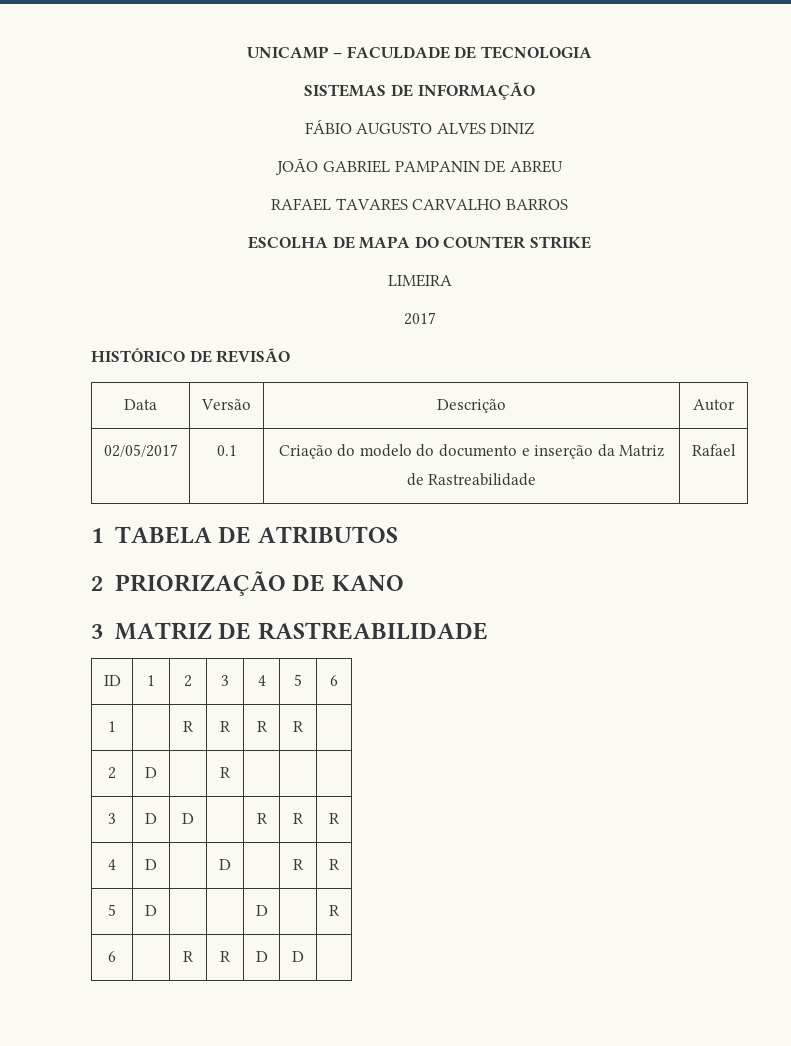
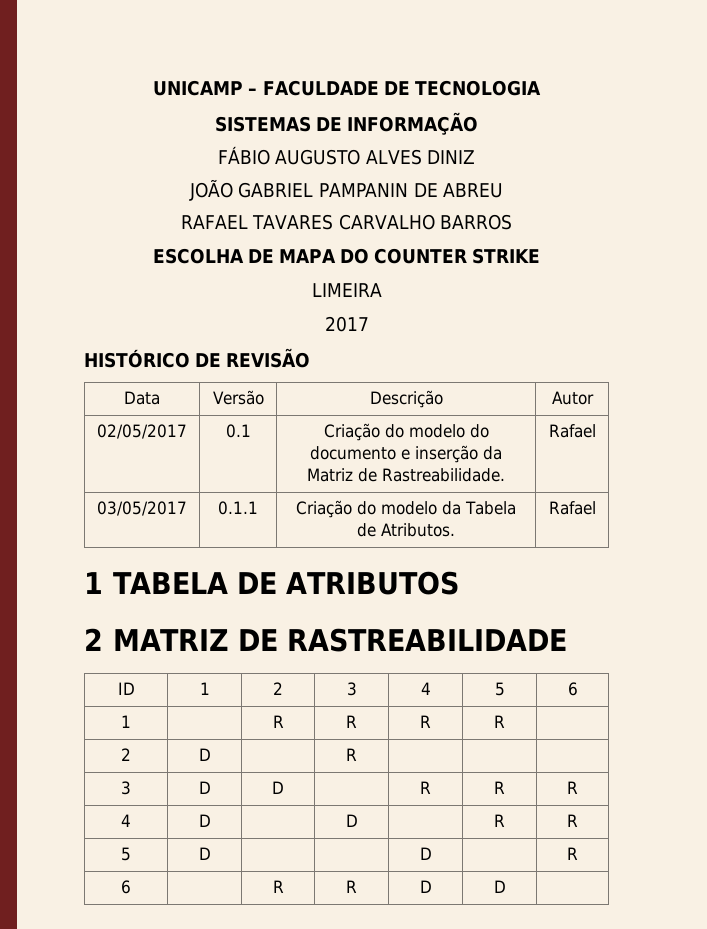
- 02/05/2017 | 0.1 | Criação do modelo do documento e inserção da Matriz de Rastreabilidade | Rafael
+ 02/05/2017 | 0.1 | Criação do modelo do documento e inserção da Matriz de Rastreabilidade. | Rafael
+ 03/05/2017 | 0.1.1 | Criação do modelo da Tabela de Atributos. | Rafael
- 2 PRIORIZAÇÃO DE KANO
- 3 MATRIZ DE RASTREABILIDADE
+ 2 MATRIZ DE RASTREABILIDADE

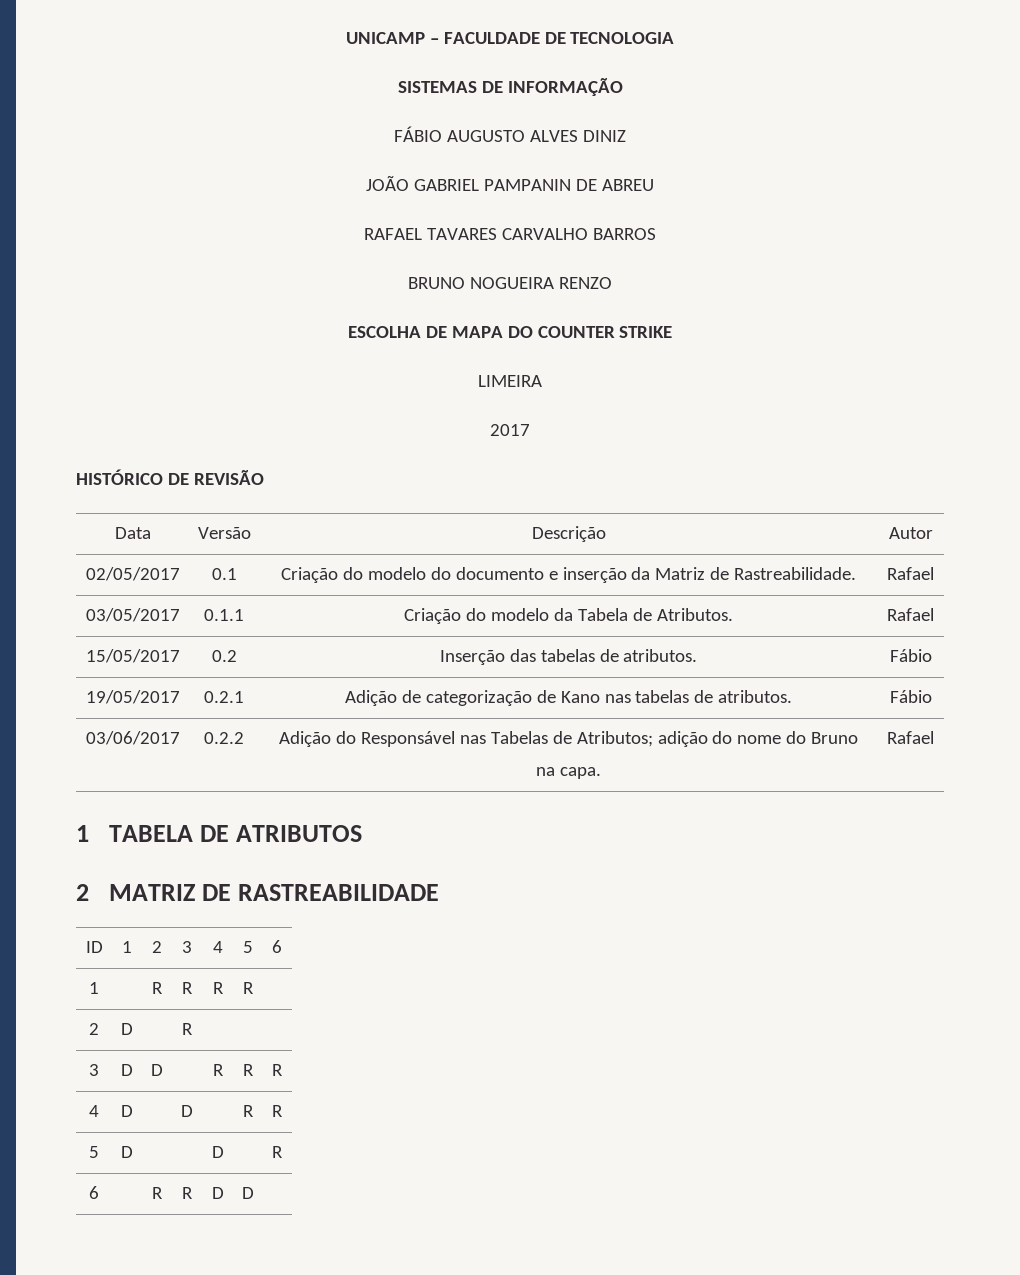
+ BRUNO NOGUEIRA RENZO
+ 15/05/2017 | 0.2 | Inserção das tabelas de atributos. | Fábio
+ 19/05/2017 | 0.2.1 | Adição de categorização de Kano nas tabelas de atributos. | Fábio
+ 03/06/2017 | 0.2.2 | Adição do Responsável nas Tabelas de Atributos; adição do nome do Bruno na capa. | Rafael

